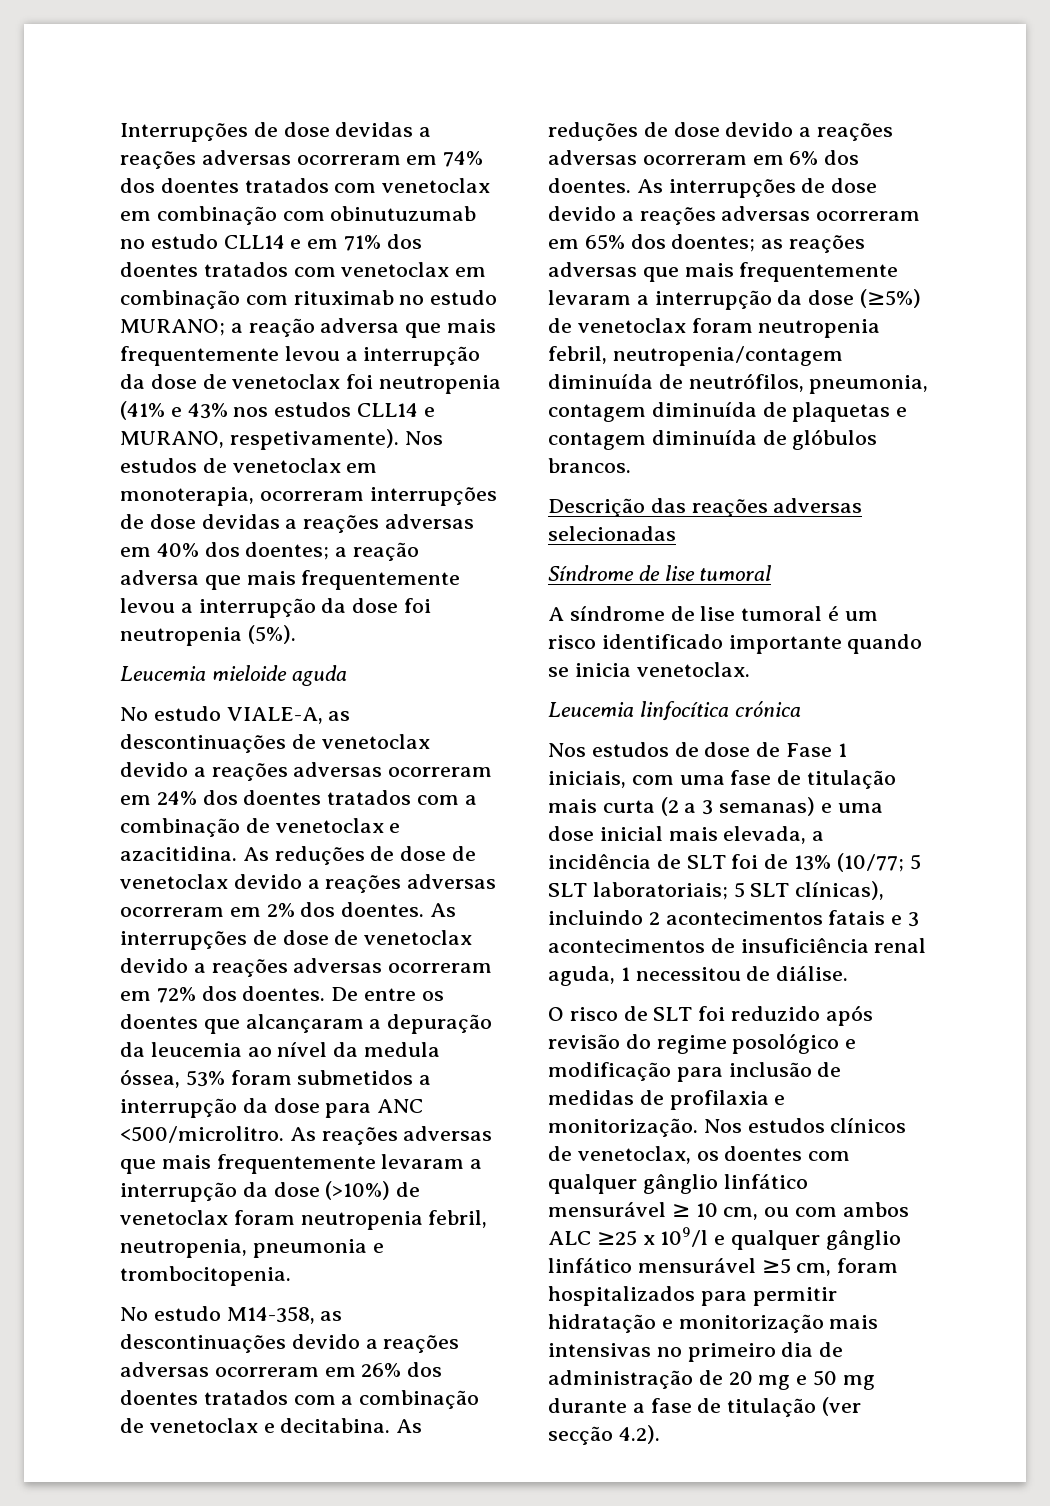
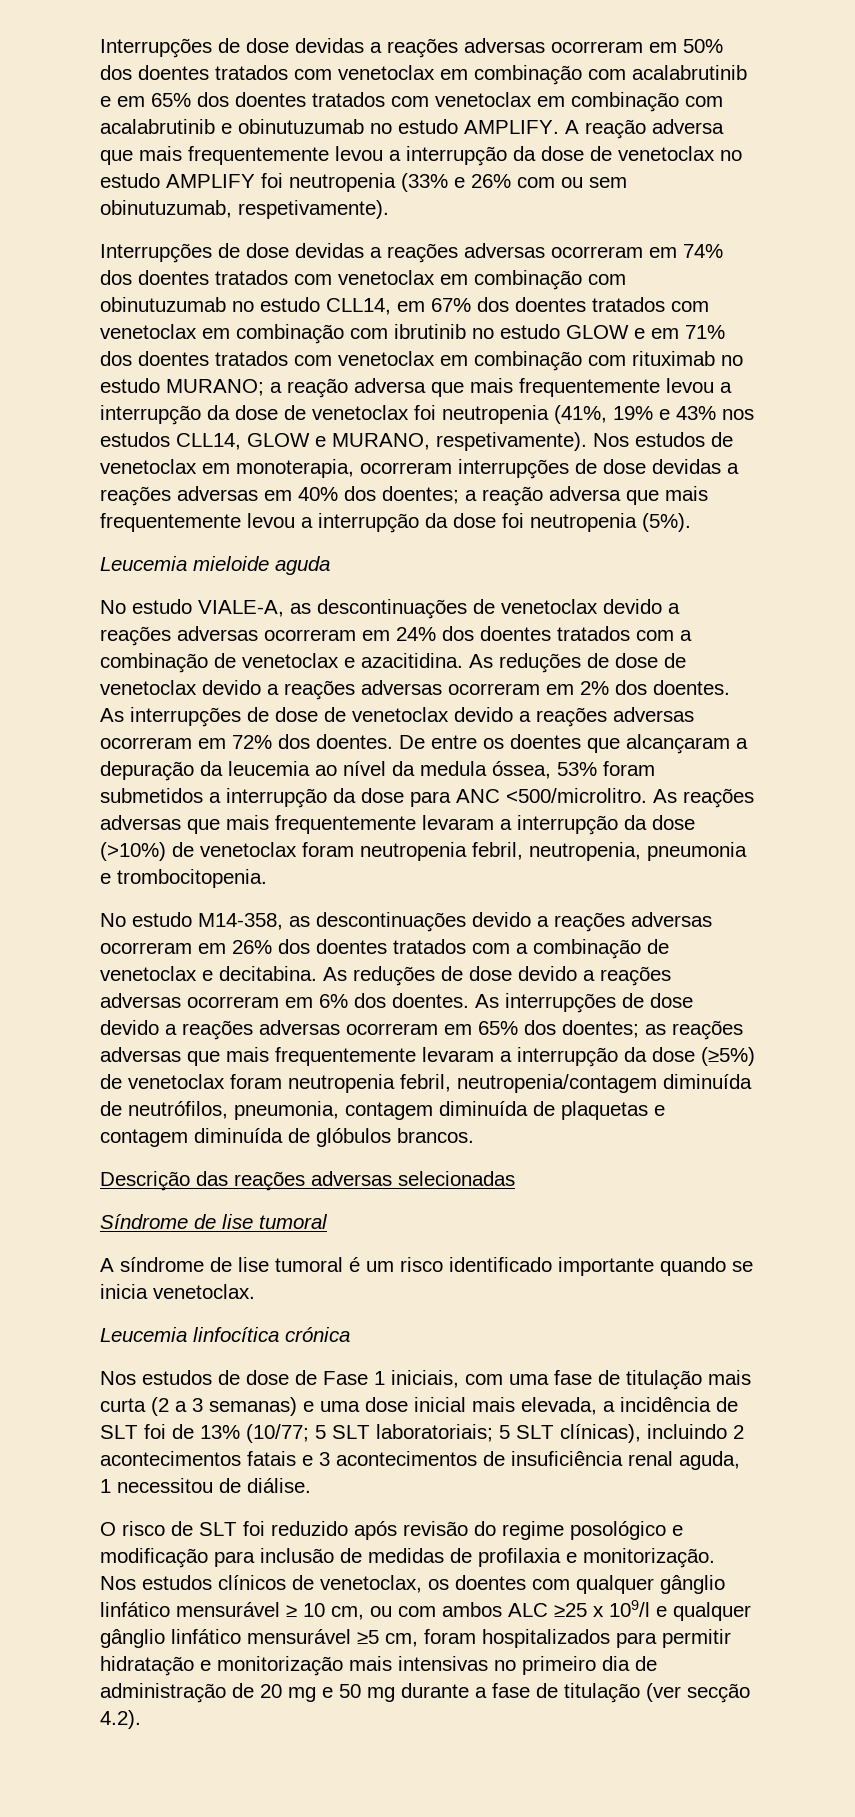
- Interrupções de dose devidas a reações adversas ocorreram em 74% dos doentes tratados com venetoclax em combinação com obinutuzumab no estudo CLL14 e em 71% dos doentes tratados com venetoclax em combinação com rituximab no estudo MURANO; a reação adversa que mais frequentemente levou a interrupção da dose de venetoclax foi neutropenia (41% e 43% nos estudos CLL14 e MURANO, respetivamente).
+ Interrupções de dose devidas a reações adversas ocorreram em 50% dos doentes tratados com venetoclax em combinação com acalabrutinib e em 65% dos doentes tratados com venetoclax em combinação com acalabrutinib e obinutuzumab no estudo AMPLIFY. A reação adversa que mais frequentemente levou a interrupção da dose de venetoclax no estudo AMPLIFY foi neutropenia (33% e 26% com ou sem obinutuzumab, respetivamente).
+ Interrupções de dose devidas a reações adversas ocorreram em 74% dos doentes tratados com venetoclax em combinação com obinutuzumab no estudo CLL14, em 67% dos doentes tratados com venetoclax em combinação com ibrutinib no estudo GLOW e em 71% dos doentes tratados com venetoclax em combinação com rituximab no estudo MURANO; a reação adversa que mais frequentemente levou a interrupção da dose de venetoclax foi neutropenia (41%, 19% e 43% nos estudos CLL14, GLOW e MURANO, respetivamente).

